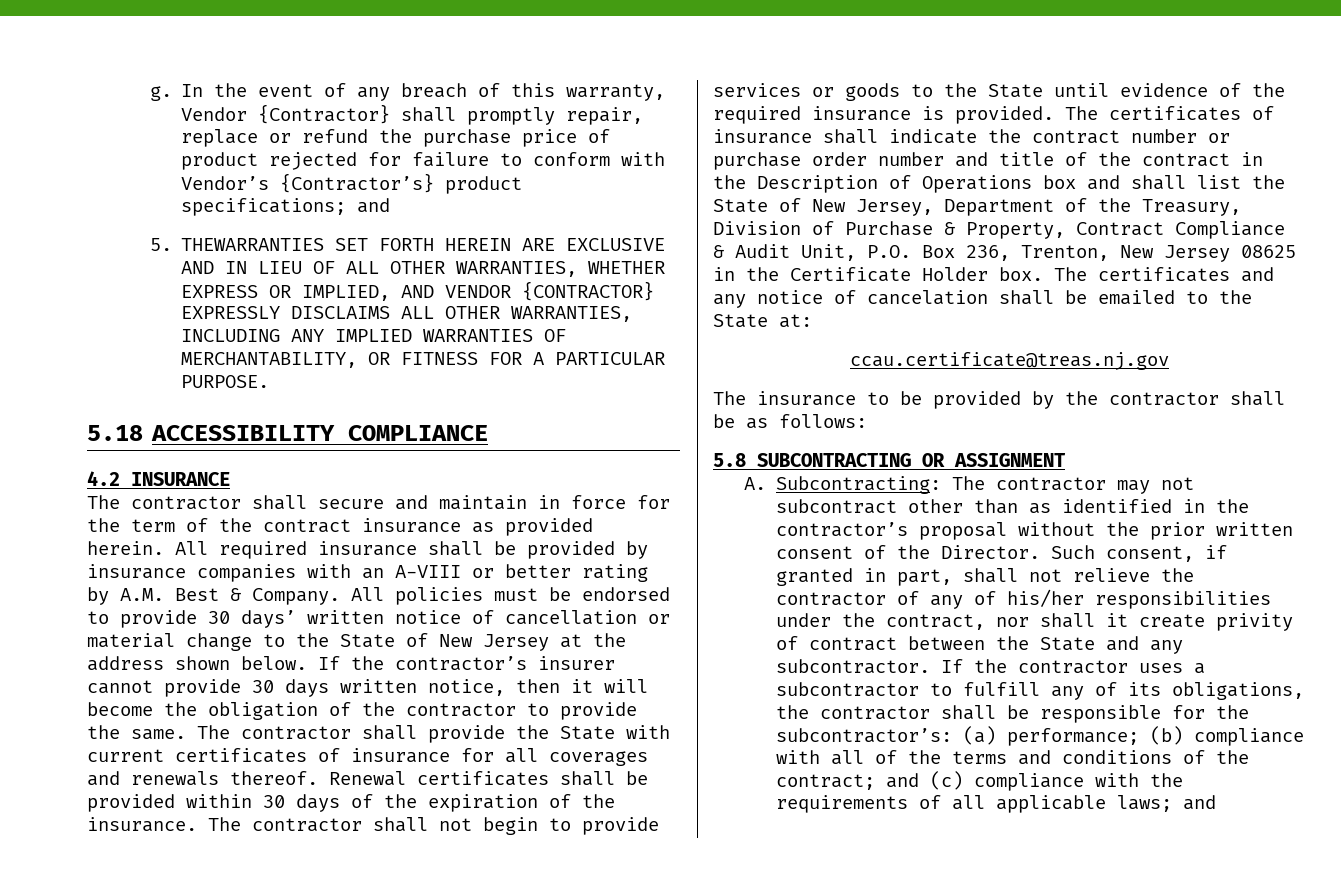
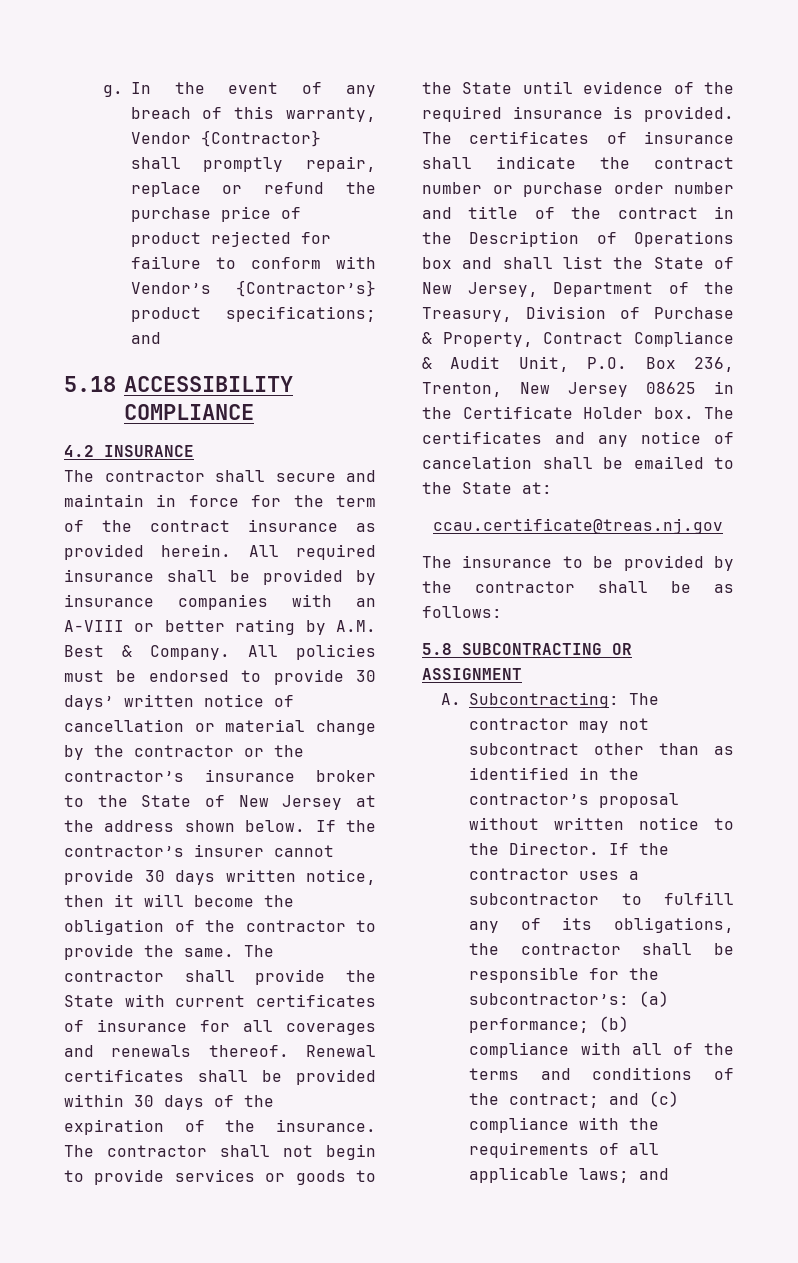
- 5. THEWARRANTIES SET FORTH HEREIN ARE EXCLUSIVE AND IN LIEU OF ALL OTHER WARRANTIES, WHETHER EXPRESS OR IMPLIED, AND VENDOR {CONTRACTOR} EXPRESSLY DISCLAIMS ALL OTHER WARRANTIES, INCLUDING ANY IMPLIED WARRANTIES OF MERCHANTABILITY, OR FITNESS FOR A PARTICULAR PURPOSE.
- All policies must be endorsed to provide 30 days’ written notice of cancellation or material change to the State of New Jersey at the address shown below.
+ All policies must be endorsed to provide 30 days’ written notice of cancellation or material change by the contractor or the contractor’s insurance broker to the State of New Jersey at the address shown below.
- A. Subcontracting: The contractor may not subcontract other than as identified in the contractor’s proposal without the prior written consent of the Director. Such consent, if granted in part, shall not relieve the contractor of any of his/her responsibilities under the contract, nor shall it create privity of contract between the State and any subcontractor.
+ A. Subcontracting: The contractor may not subcontract other than as identified in the contractor’s proposal without written notice to the Director.

